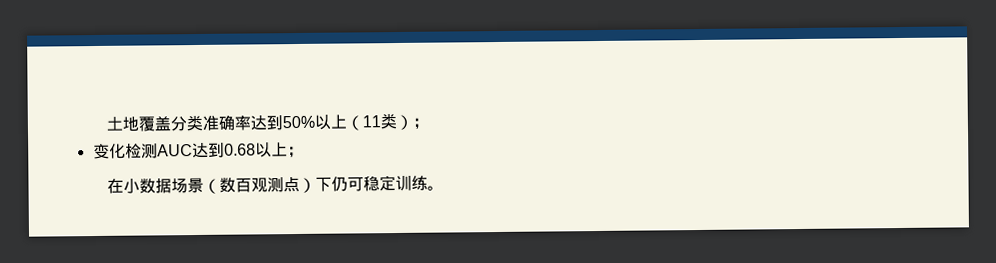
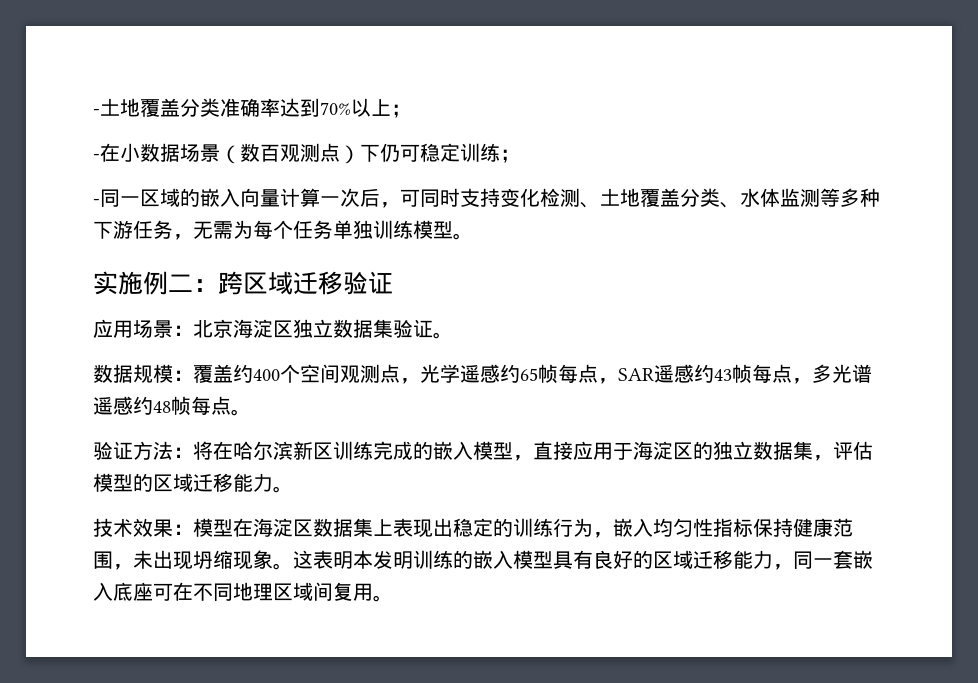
- 土地覆盖分类准确率达到50%以上（11类）；
- 变化检测AUC达到0.68以上；
+ -土地覆盖分类准确率达到70%以上；
- 在小数据场景（数百观测点）下仍可稳定训练。
+ -在小数据场景（数百观测点）下仍可稳定训练；
+ -同一区域的嵌入向量计算一次后，可同时支持变化检测、土地覆盖分类、水体监测等多种下游任务，无需为每个任务单独训练模型。
+ 实施例二：跨区域迁移验证
+ 应用场景：北京海淀区独立数据集验证。
+ 数据规模：覆盖约400个空间观测点，光学遥感约65帧每点，SAR遥感约43帧每点，多光谱遥感约48帧每点。
+ 验证方法：将在哈尔滨新区训练完成的嵌入模型，直接应用于海淀区的独立数据集，评估模型的区域迁移能力。
+ 技术效果：模型在海淀区数据集上表现出稳定的训练行为，嵌入均匀性指标保持健康范围，未出现坍缩现象。这表明本发明训练的嵌入模型具有良好的区域迁移能力，同一套嵌入底座可在不同地理区域间复用。

